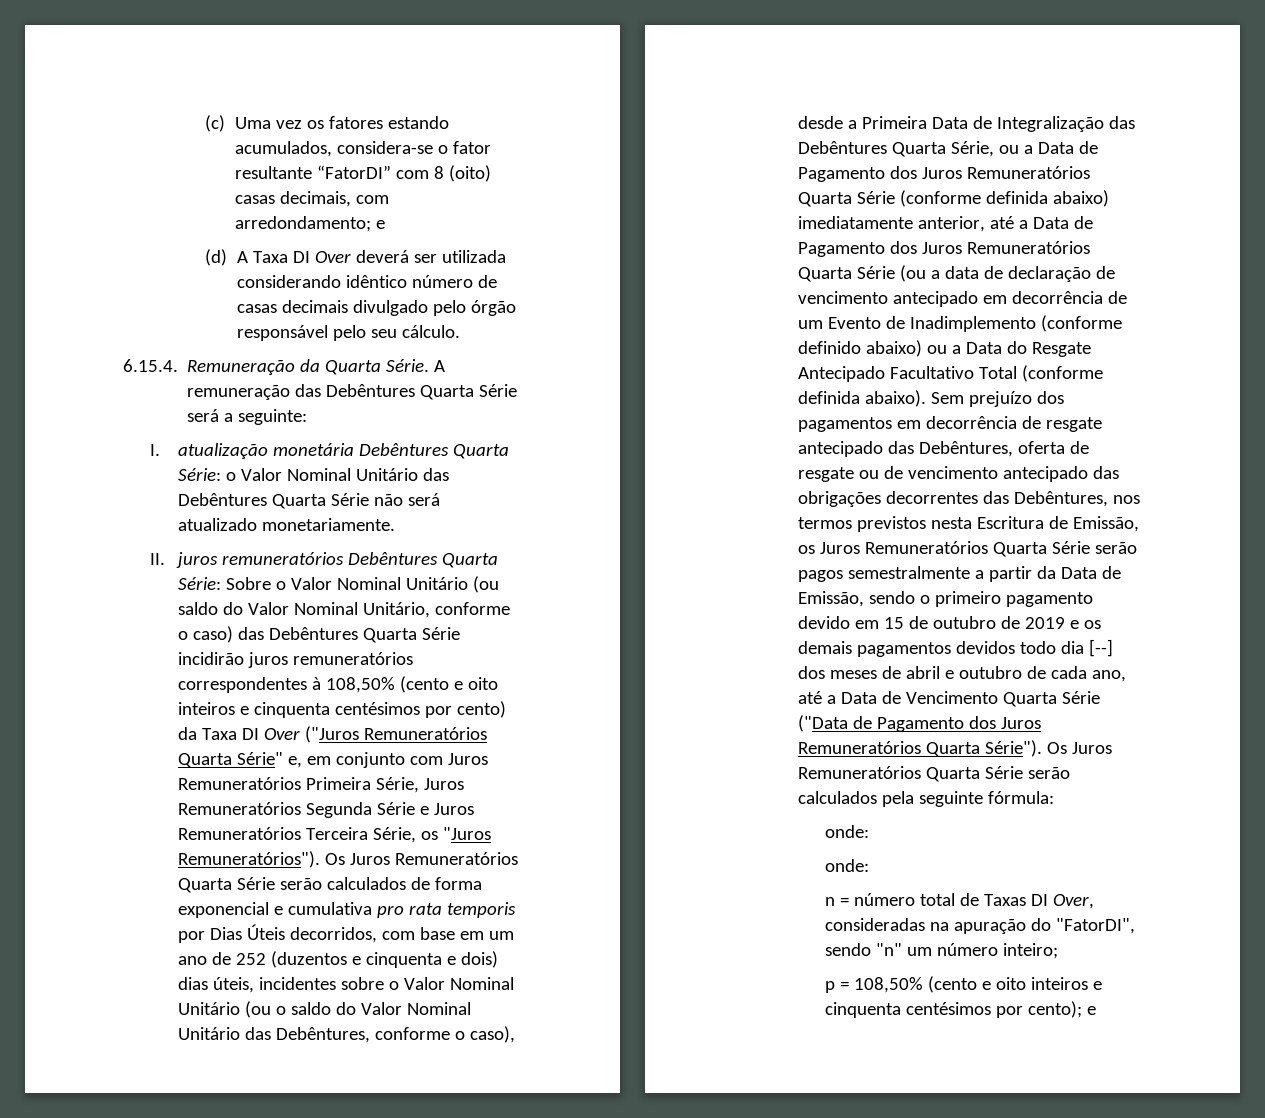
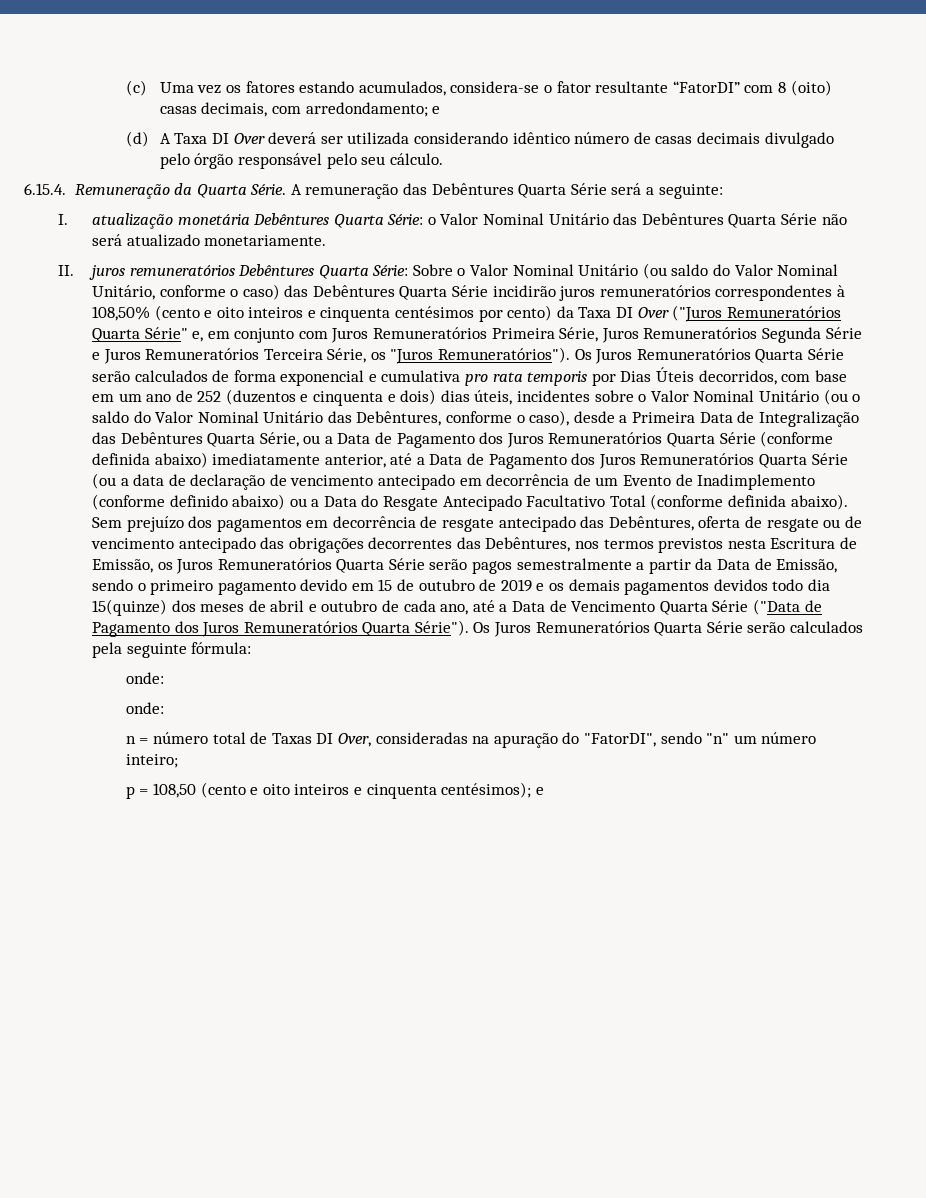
- Sem prejuízo dos pagamentos em decorrência de resgate antecipado das Debêntures, oferta de resgate ou de vencimento antecipado das obrigações decorrentes das Debêntures, nos termos previstos nesta Escritura de Emissão, os Juros Remuneratórios Quarta Série serão pagos semestralmente a partir da Data de Emissão, sendo o primeiro pagamento devido em 15 de outubro de 2019 e os demais pagamentos devidos todo dia [--] dos meses de abril e outubro de cada ano, até a Data de Vencimento Quarta Série ("Data de Pagamento dos Juros Remuneratórios Quarta Série").
+ Sem prejuízo dos pagamentos em decorrência de resgate antecipado das Debêntures, oferta de resgate ou de vencimento antecipado das obrigações decorrentes das Debêntures, nos termos previstos nesta Escritura de Emissão, os Juros Remuneratórios Quarta Série serão pagos semestralmente a partir da Data de Emissão, sendo o primeiro pagamento devido em 15 de outubro de 2019 e os demais pagamentos devidos todo dia 15(quinze) dos meses de abril e outubro de cada ano, até a Data de Vencimento Quarta Série ("Data de Pagamento dos Juros Remuneratórios Quarta Série").
- p = 108,50% (cento e oito inteiros e cinquenta centésimos por cento); e
+ p = 108,50 (cento e oito inteiros e cinquenta centésimos); e

